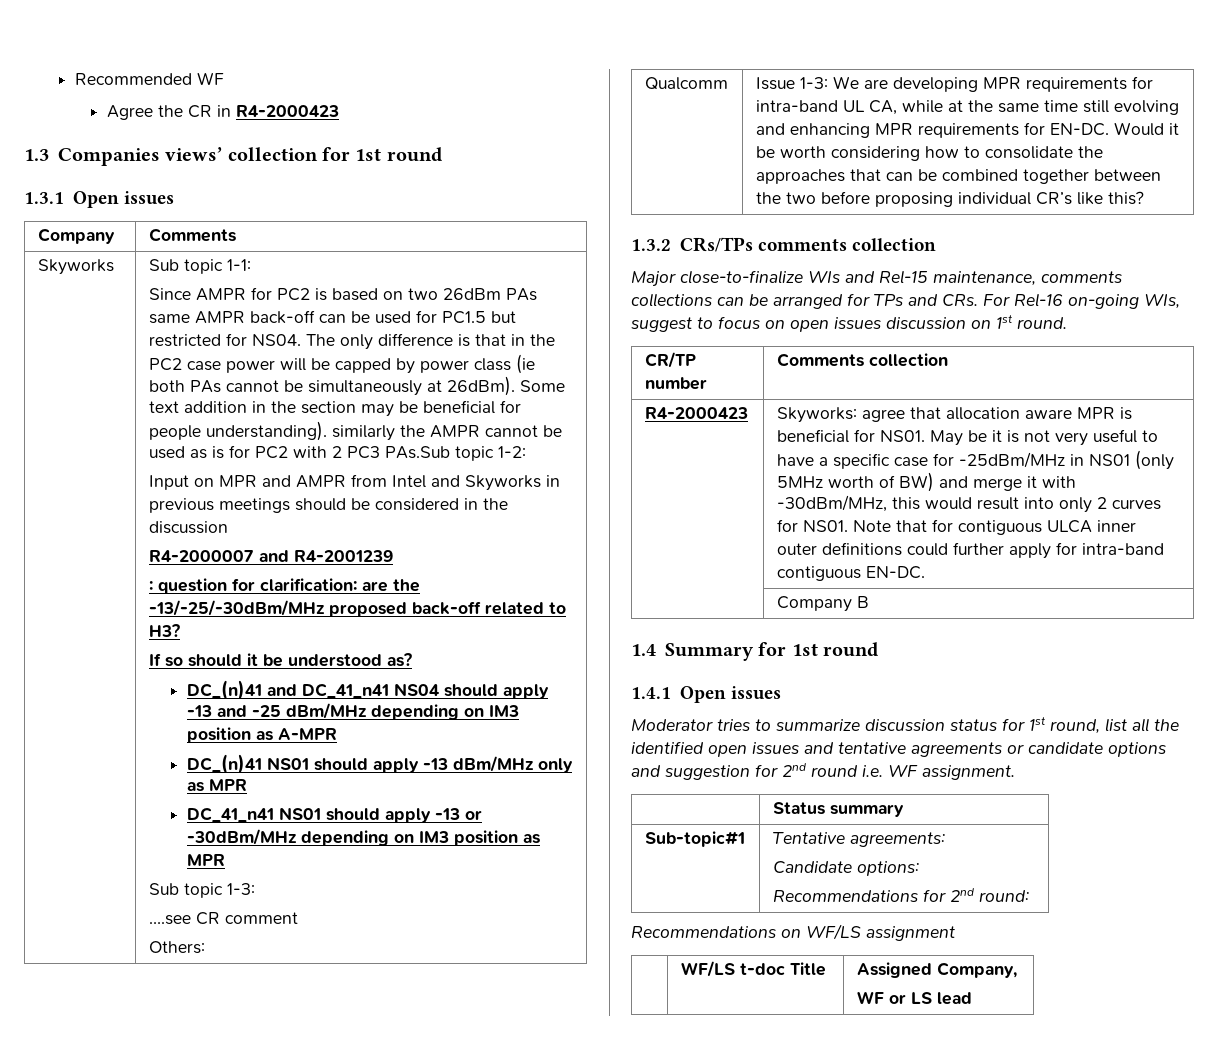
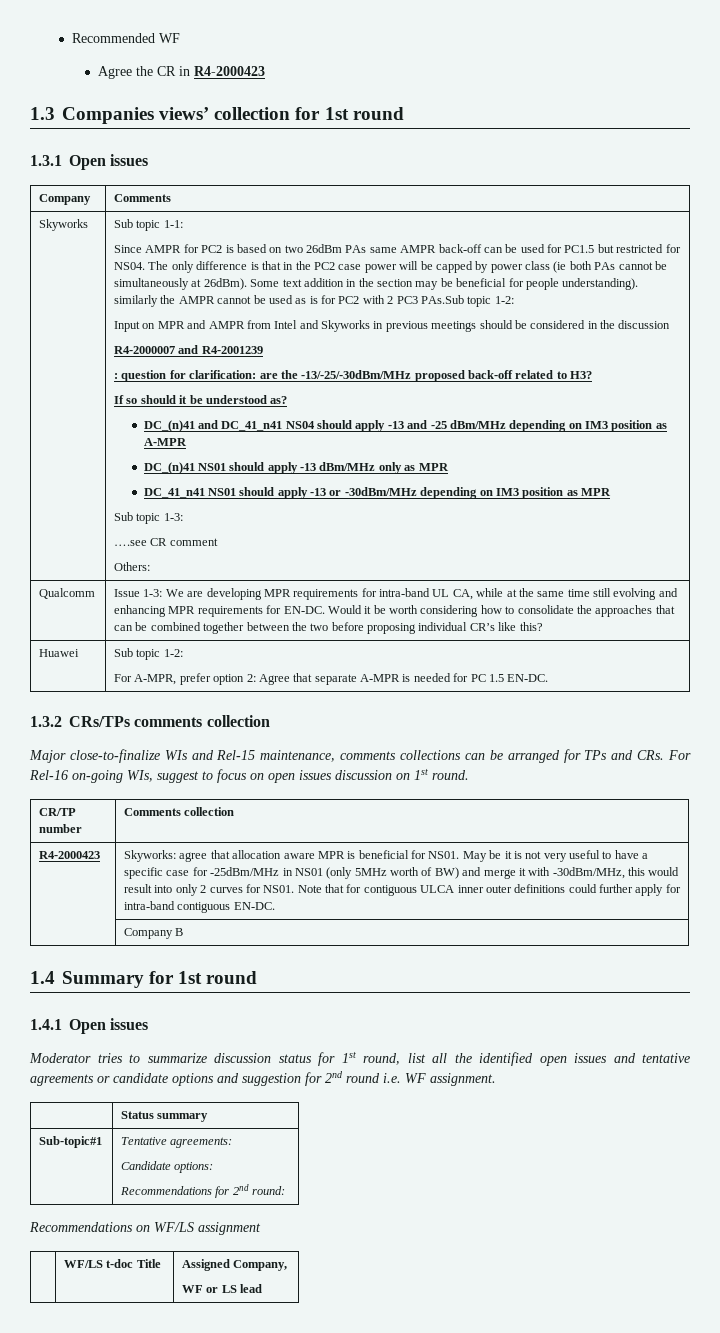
+ Huawei | Sub topic 1-2:
+ For A-MPR, prefer option 2: Agree that separate A-MPR is needed for PC 1.5 EN-DC.

